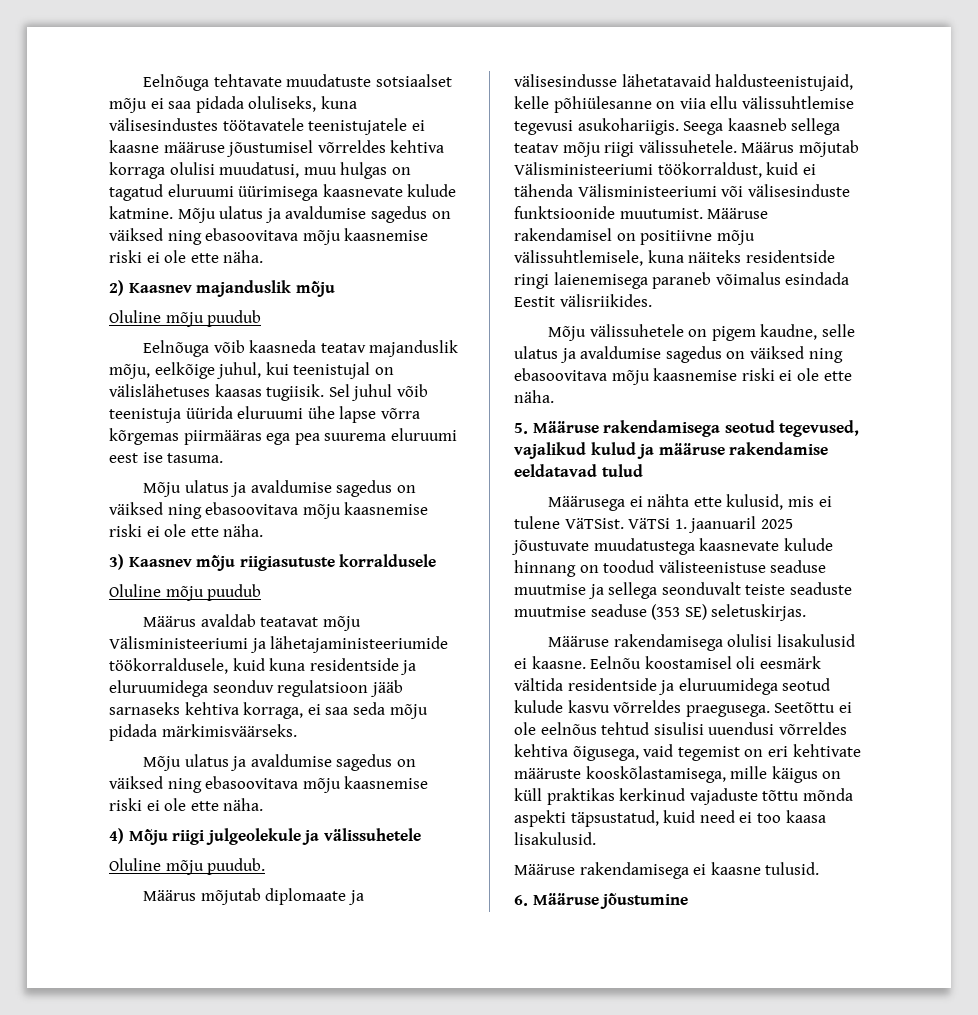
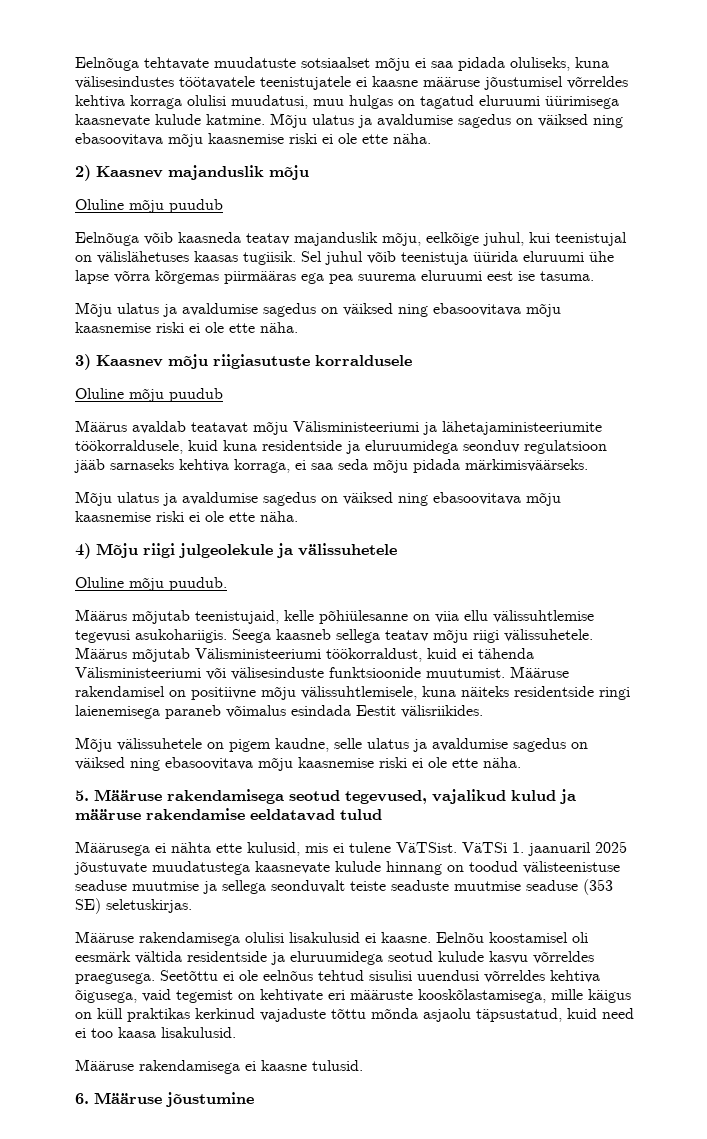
- Määrus avaldab teatavat mõju Välisministeeriumi ja lähetajaministeeriumide töökorraldusele, kuid kuna residentside ja eluruumidega seonduv regulatsioon jääb sarnaseks kehtiva korraga, ei saa seda mõju pidada märkimisväärseks.
+ Määrus avaldab teatavat mõju Välisministeeriumi ja lähetajaministeeriumite töökorraldusele, kuid kuna residentside ja eluruumidega seonduv regulatsioon jääb sarnaseks kehtiva korraga, ei saa seda mõju pidada märkimisväärseks.
- Määrus mõjutab diplomaate ja välisesindusse lähetatavaid haldusteenistujaid, kelle põhiülesanne on viia ellu välissuhtlemise tegevusi asukohariigis.
+ Määrus mõjutab teenistujaid, kelle põhiülesanne on viia ellu välissuhtlemise tegevusi asukohariigis.
- Seetõttu ei ole eelnõus tehtud sisulisi uuendusi võrreldes kehtiva õigusega, vaid tegemist on eri kehtivate määruste kooskõlastamisega, mille käigus on küll praktikas kerkinud vajaduste tõttu mõnda aspekti täpsustatud, kuid need ei too kaasa lisakulusid.
+ Seetõttu ei ole eelnõus tehtud sisulisi uuendusi võrreldes kehtiva õigusega, vaid tegemist on kehtivate eri määruste kooskõlastamisega, mille käigus on küll praktikas kerkinud vajaduste tõttu mõnda asjaolu täpsustatud, kuid need ei too kaasa lisakulusid.

